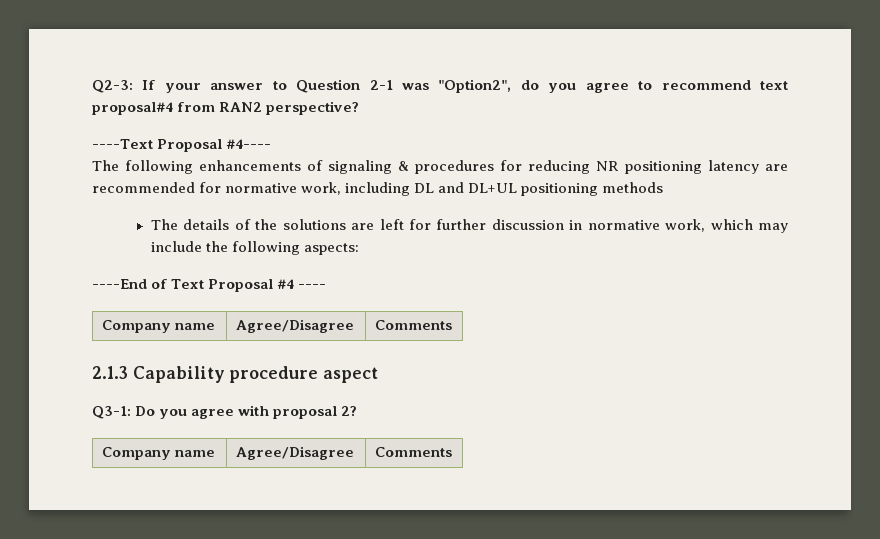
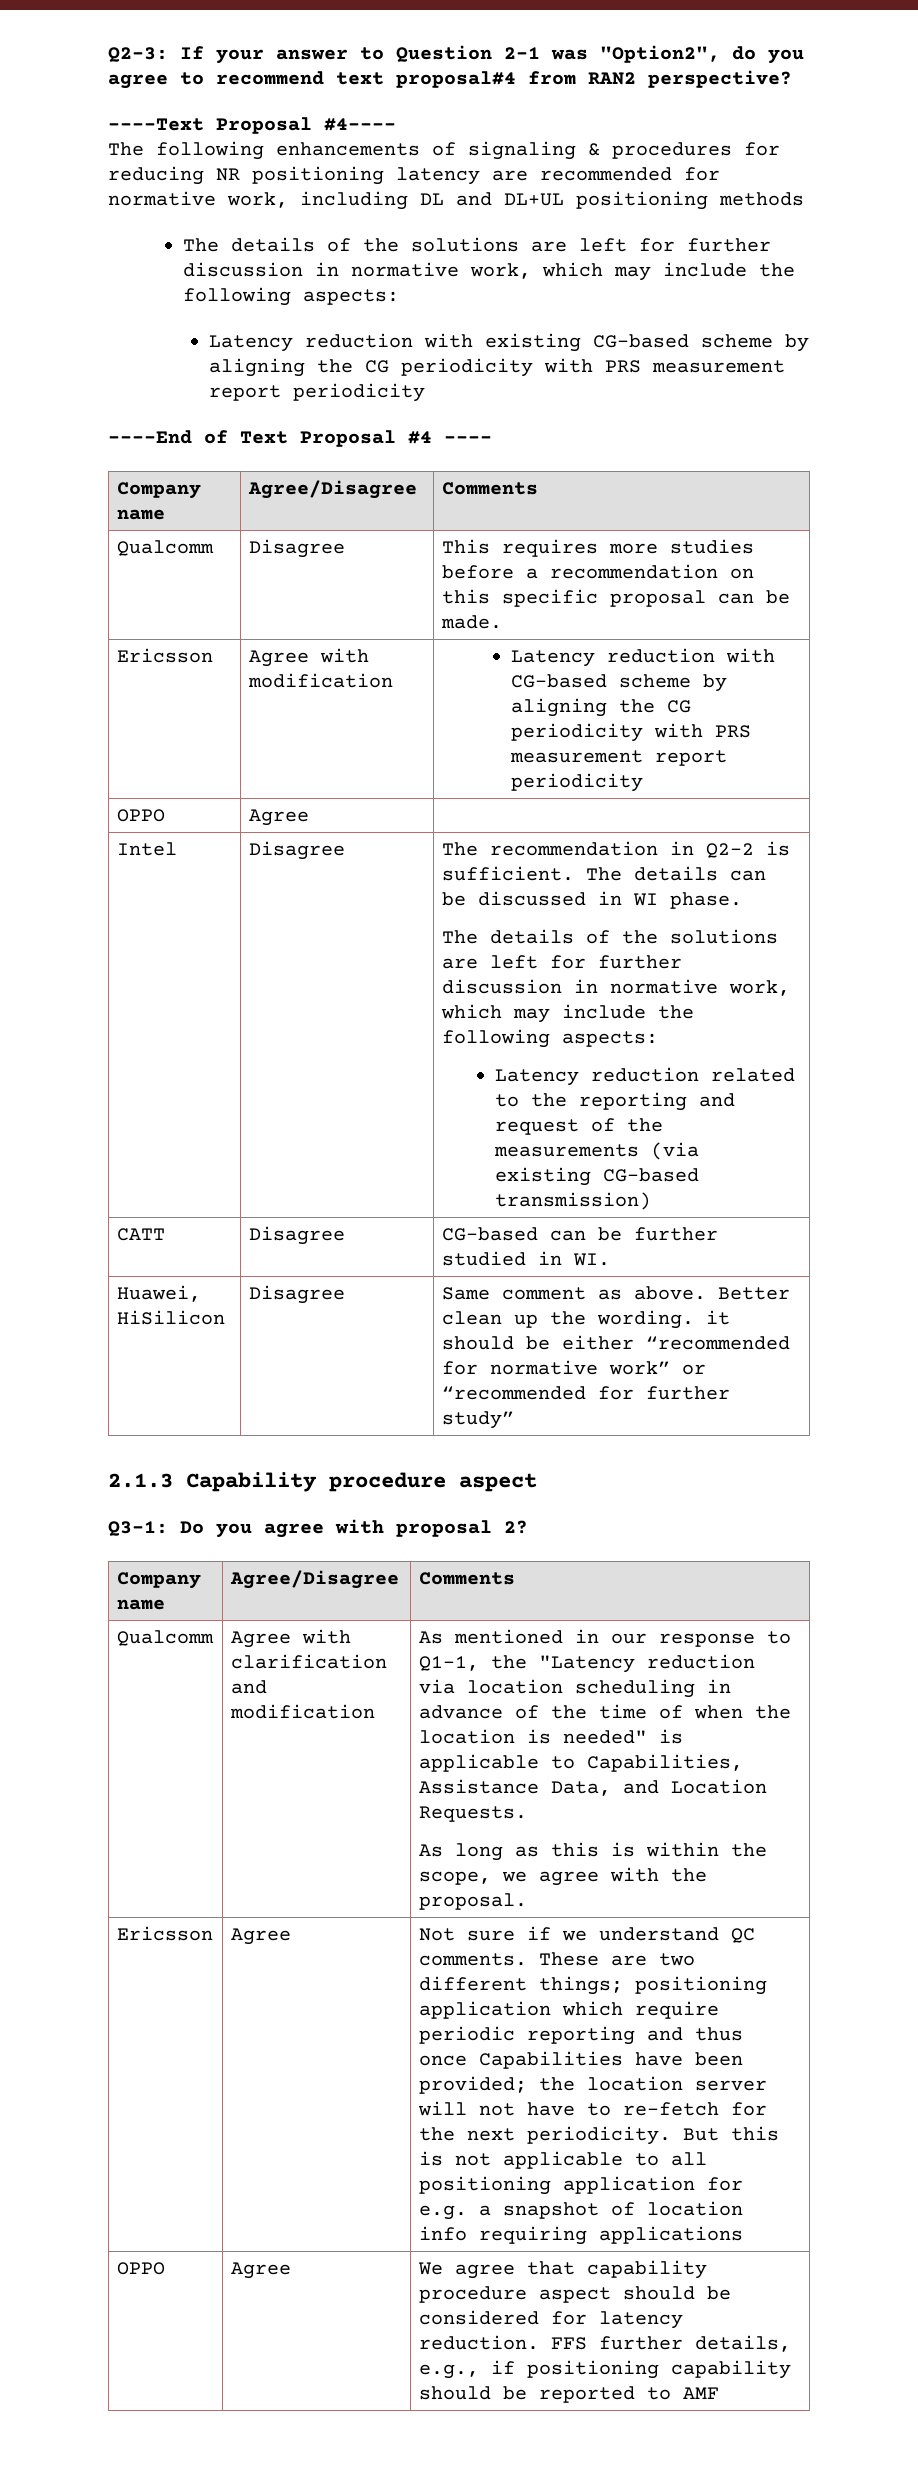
+ Latency reduction with existing CG-based scheme by aligning the CG periodicity with PRS measurement report periodicity
+ Qualcomm | Disagree | This requires more studies before a recommendation on this specific proposal can be made.
+ Ericsson | Agree with modification | Latency reduction with CG-based scheme by aligning the CG periodicity with PRS measurement report periodicity
+ OPPO | Agree |
+ Intel | Disagree | The recommendation in Q2-2 is sufficient. The details can be discussed in WI phase.
+ The details of the solutions are left for further discussion in normative work, which may include the following aspects:
+ Latency reduction related to the reporting and request of the measurements (via existing CG-based transmission)
+ CATT | Disagree | CG-based can be further studied in WI.
+ Huawei, HiSilicon | Disagree | Same comment as above. Better clean up the wording. it should be either “recommended for normative work” or “recommended for further study”
+ Qualcomm | Agree with clarification and modification | As mentioned in our response to Q1-1, the "Latency reduction via location scheduling in advance of the time of when the location is needed" is applicable to Capabilities, Assistance Data, and Location Requests.
+ As long as this is within the scope, we agree with the proposal.
+ Ericsson | Agree | Not sure if we understand QC comments. These are two different things; positioning application which require periodic reporting and thus once Capabilities have been provided; the location server will not have to re-fetch for the next periodicity. But this is not applicable to all positioning application for e.g. a snapshot of location info requiring applications
+ OPPO | Agree | We agree that capability procedure aspect should be considered for latency reduction. FFS further details, e.g., if positioning capability should be reported to AMF

